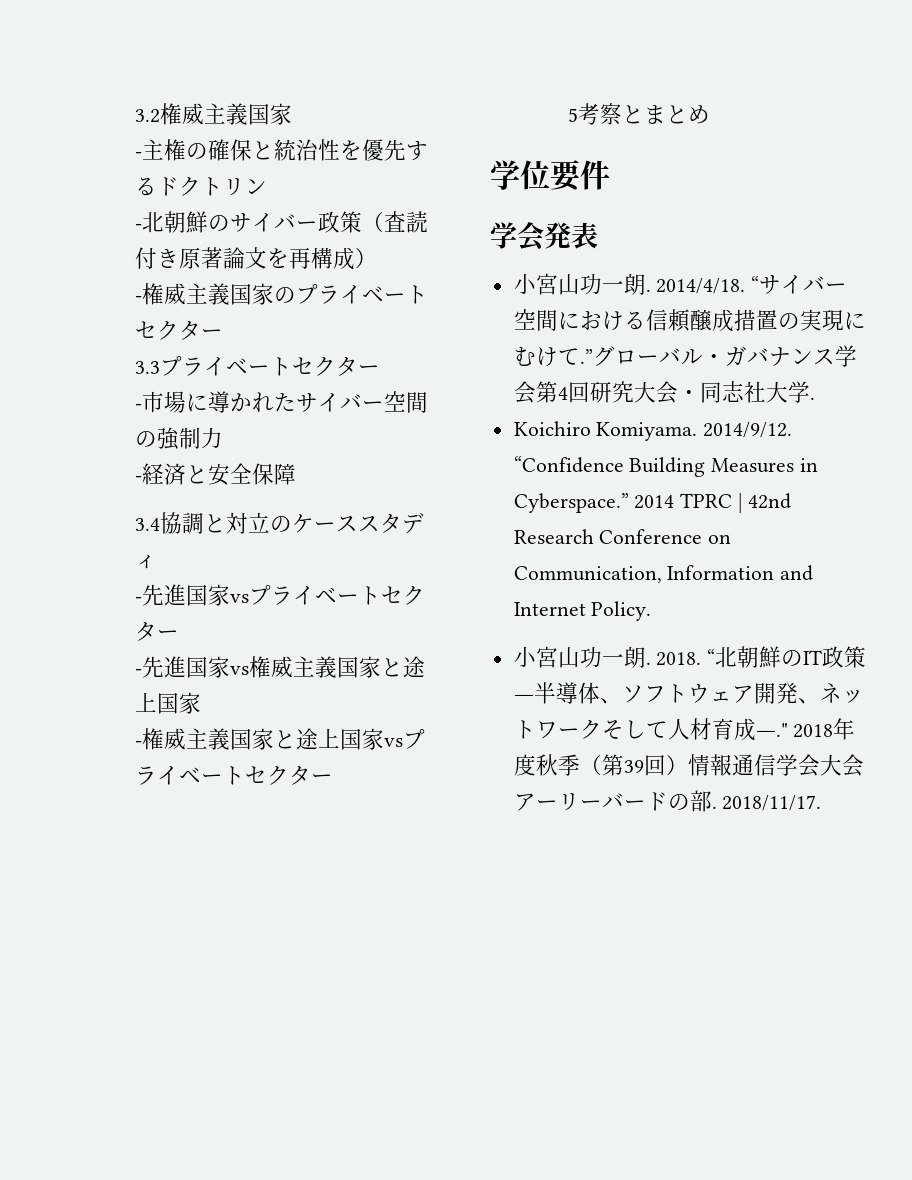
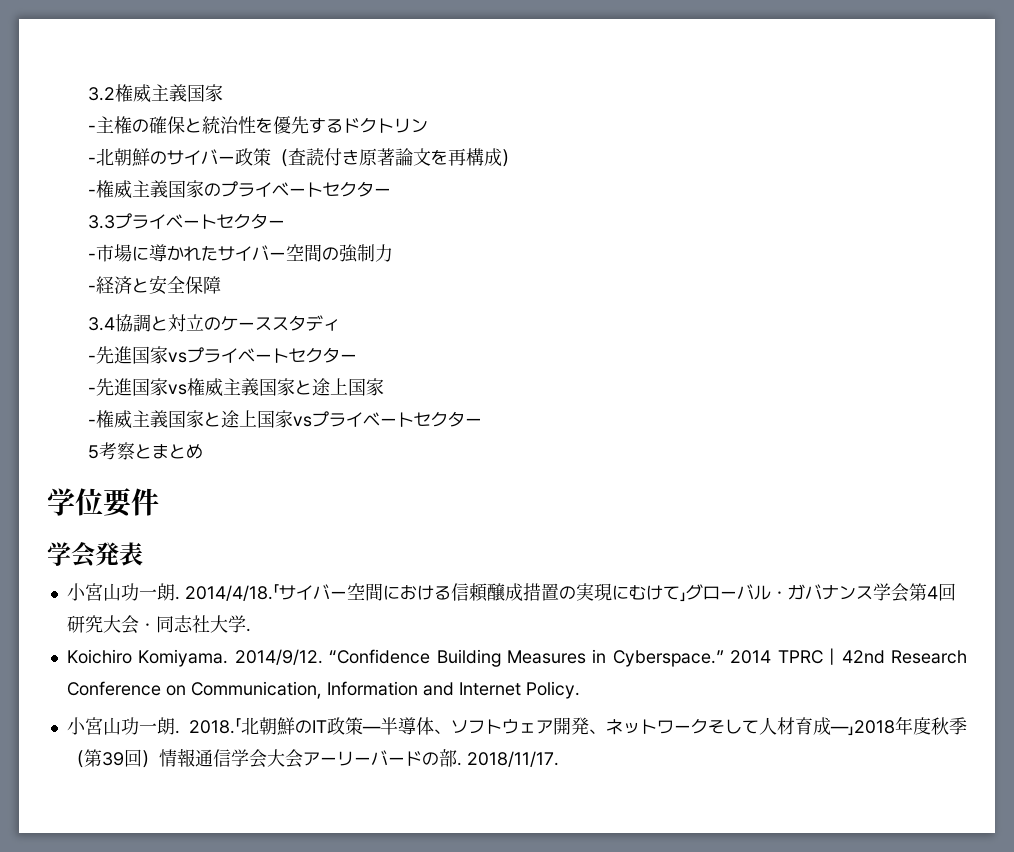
- “サイバー空間における信頼醸成措置の実現にむけて.”グローバル・ガバナンス学会第4回研究大会・同志社大学.
+ 「サイバー空間における信頼醸成措置の実現にむけて」グローバル・ガバナンス学会第4回研究大会・同志社大学.
- “北朝鮮のIT政策―半導体、ソフトウェア開発、ネットワークそして人材育成―." 2018年度秋季（第39回）情報通信学会大会アーリーバードの部.
+ 「北朝鮮のIT政策―半導体、ソフトウェア開発、ネットワークそして人材育成―」2018年度秋季（第39回）情報通信学会大会アーリーバードの部.

